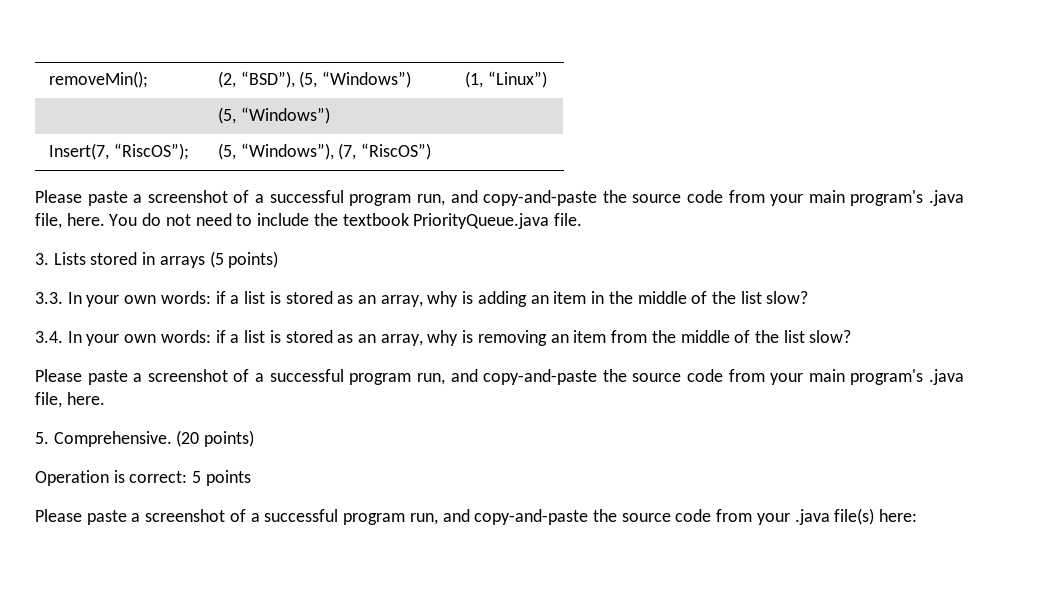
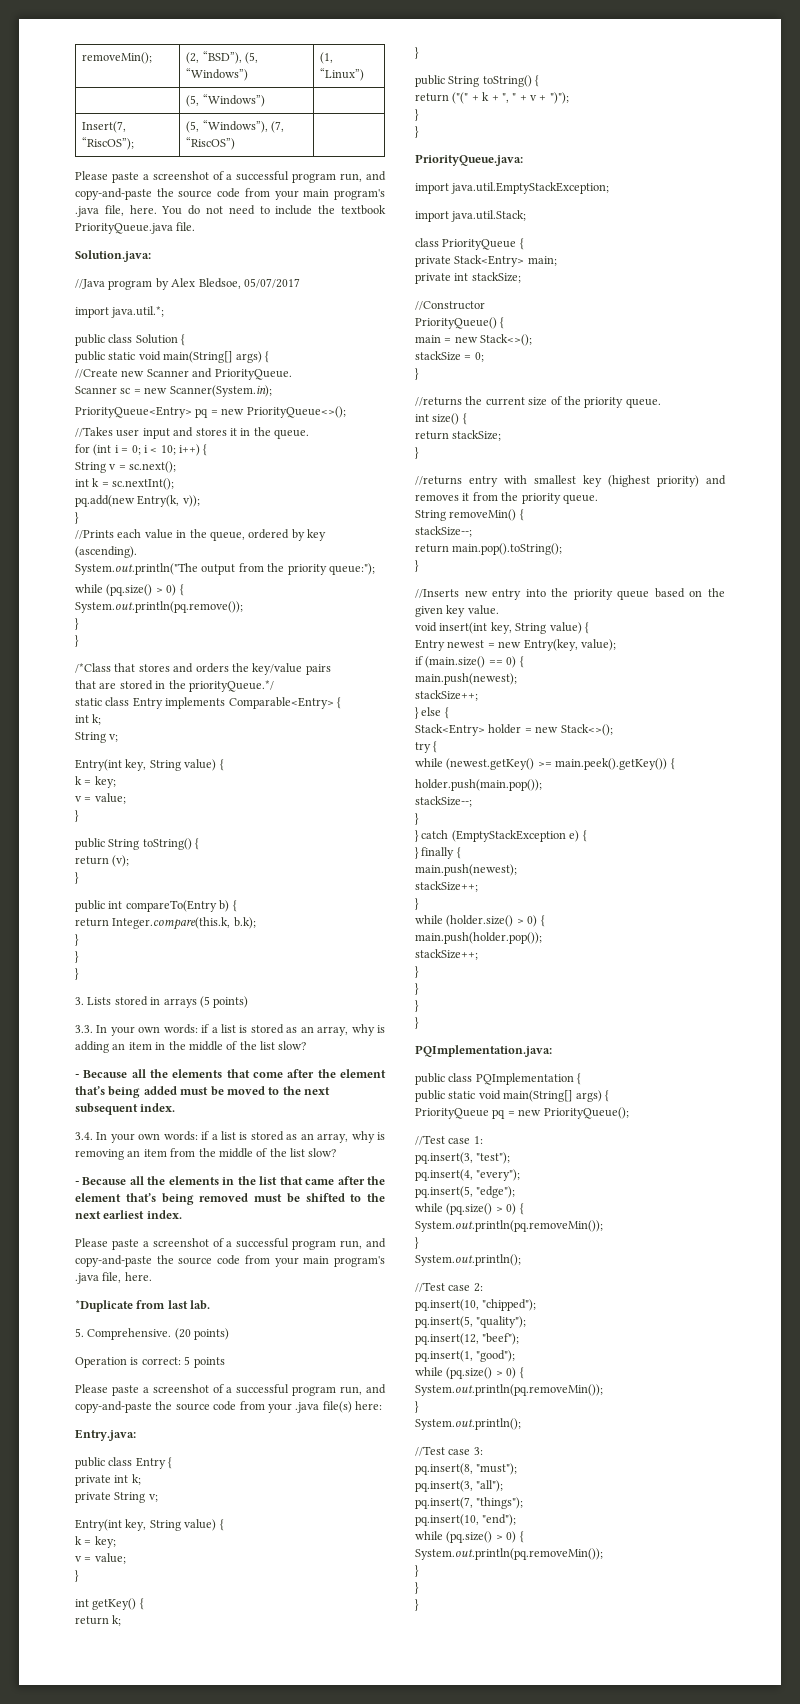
+ Solution.java:
+ //Java program by Alex Bledsoe, 05/07/2017
+ import java.util.*;
+ public class Solution {
+ public static void main(String[] args) {
+ //Create new Scanner and PriorityQueue.
+ Scanner sc = new Scanner(System.in);
+ PriorityQueue<Entry> pq = new PriorityQueue<>();
+ //Takes user input and stores it in the queue.
+ for (int i = 0; i < 10; i++) {
+ String v = sc.next();
+ int k = sc.nextInt();
+ pq.add(new Entry(k, v));
+ }
+ //Prints each value in the queue, ordered by key (ascending).
+ System.out.println("The output from the priority queue:");
+ while (pq.size() > 0) {
+ System.out.println(pq.remove());
+ }
+ }
+ /*Class that stores and orders the key/value pairs
+ that are stored in the priorityQueue.*/
+ static class Entry implements Comparable<Entry> {
+ int k;
+ String v;
+ Entry(int key, String value) {
+ k = key;
+ v = value;
+ }
+ public String toString() {
+ return (v);
+ }
+ public int compareTo(Entry b) {
+ return Integer.compare(this.k, b.k);
+ }
+ }
+ }
+ - Because all the elements that come after the element that’s being added must be moved to the next subsequent index.
+ - Because all the elements in the list that came after the element that’s being removed must be shifted to the next earliest index.
+ *Duplicate from last lab.
+ Entry.java:
+ public class Entry {
+ private int k;
+ private String v;
+ Entry(int key, String value) {
+ k = key;
+ v = value;
+ }
+ int getKey() {
+ return k;
+ }
+ public String toString() {
+ return ("(" + k + ", " + v + ")");
+ }
+ }
+ PriorityQueue.java:
+ import java.util.EmptyStackException;
+ import java.util.Stack;
+ class PriorityQueue {
+ private Stack<Entry> main;
+ private int stackSize;
+ //Constructor
+ PriorityQueue() {
+ main = new Stack<>();
+ stackSize = 0;
+ }
+ //returns the current size of the priority queue.
+ int size() {
+ return stackSize;
+ }
+ //returns entry with smallest key (highest priority) and removes it from the priority queue.
+ String removeMin() {
+ stackSize--;
+ return main.pop().toString();
+ }
+ //Inserts new entry into the priority queue based on the given key value.
+ void insert(int key, String value) {
+ Entry newest = new Entry(key, value);
+ if (main.size() == 0) {
+ main.push(newest);
+ stackSize++;
+ } else {
+ Stack<Entry> holder = new Stack<>();
+ try {
+ while (newest.getKey() >= main.peek().getKey()) {
+ holder.push(main.pop());
+ stackSize--;
+ }
+ } catch (EmptyStackException e) {
+ } finally {
+ main.push(newest);
+ stackSize++;
+ }
+ while (holder.size() > 0) {
+ main.push(holder.pop());
+ stackSize++;
+ }
+ }
+ }
+ }
+ PQImplementation.java:
+ public class PQImplementation {
+ public static void main(String[] args) {
+ PriorityQueue pq = new PriorityQueue();
+ //Test case 1:
+ pq.insert(3, "test");
+ pq.insert(4, "every");
+ pq.insert(5, "edge");
+ while (pq.size() > 0) {
+ System.out.println(pq.removeMin());
+ }
+ System.out.println();
+ //Test case 2:
+ pq.insert(10, "chipped");
+ pq.insert(5, "quality");
+ pq.insert(12, "beef");
+ pq.insert(1, "good");
+ while (pq.size() > 0) {
+ System.out.println(pq.removeMin());
+ }
+ System.out.println();
+ //Test case 3:
+ pq.insert(8, "must");
+ pq.insert(3, "all");
+ pq.insert(7, "things");
+ pq.insert(10, "end");
+ while (pq.size() > 0) {
+ System.out.println(pq.removeMin());
+ }
+ }
+ }

